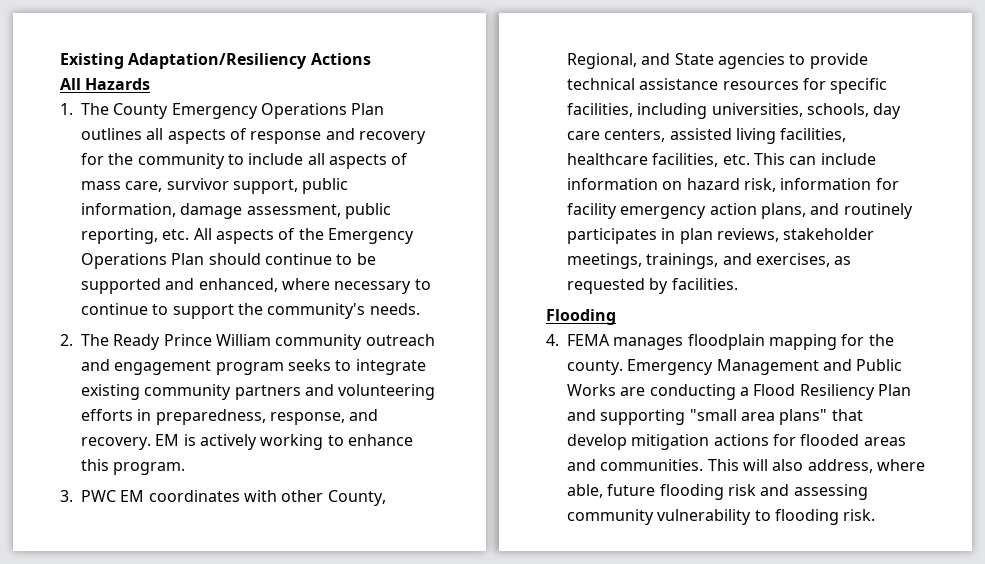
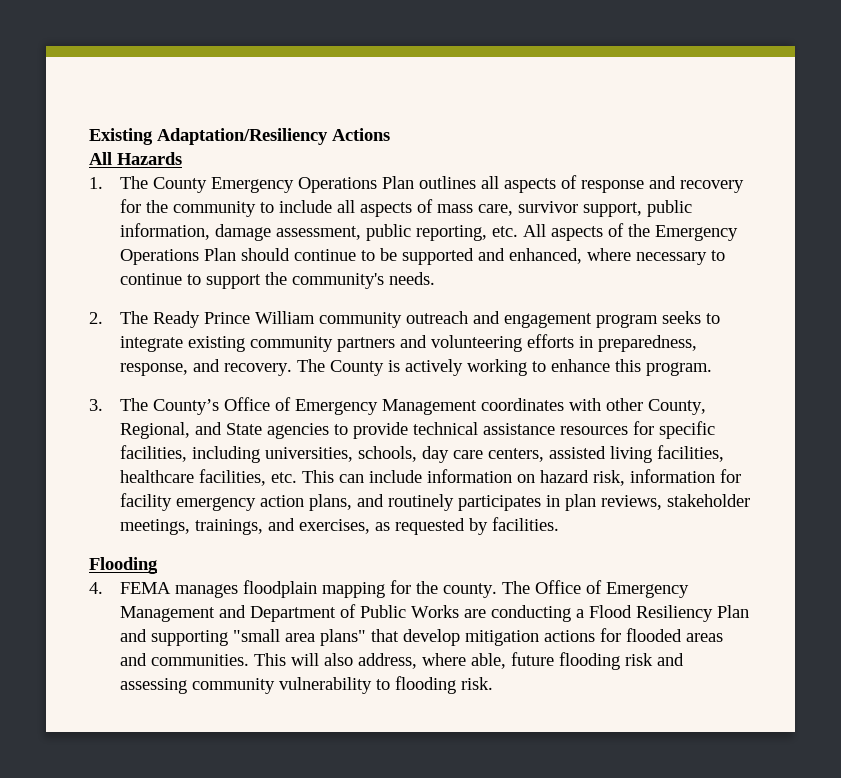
- EM is actively working to enhance this program.
+ The County is actively working to enhance this program.
- 3. PWC EM coordinates with other County, Regional, and State agencies to provide technical assistance resources for specific facilities, including universities, schools, day care centers, assisted living facilities, healthcare facilities, etc. This can include information on hazard risk, information for facility emergency action plans, and routinely participates in plan reviews, stakeholder meetings, trainings, and exercises, as requested by facilities.
+ 3. The County’s Office of Emergency Management coordinates with other County, Regional, and State agencies to provide technical assistance resources for specific facilities, including universities, schools, day care centers, assisted living facilities, healthcare facilities, etc. This can include information on hazard risk, information for facility emergency action plans, and routinely participates in plan reviews, stakeholder meetings, trainings, and exercises, as requested by facilities.
- Emergency Management and Public Works are conducting a Flood Resiliency Plan and supporting "small area plans" that develop mitigation actions for flooded areas and communities.
+ The Office of Emergency Management and Department of Public Works are conducting a Flood Resiliency Plan and supporting "small area plans" that develop mitigation actions for flooded areas and communities.

